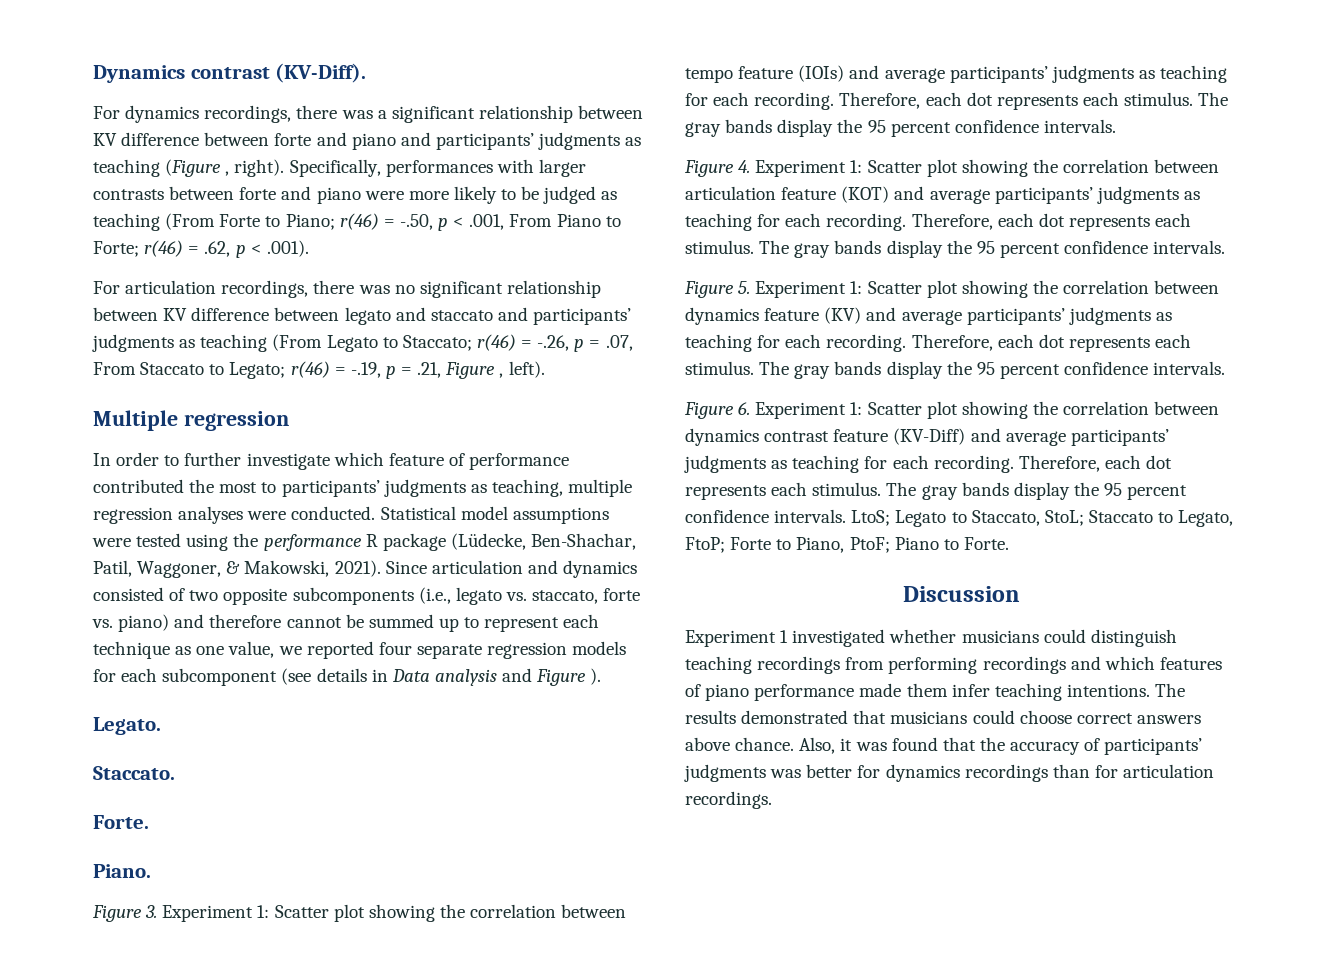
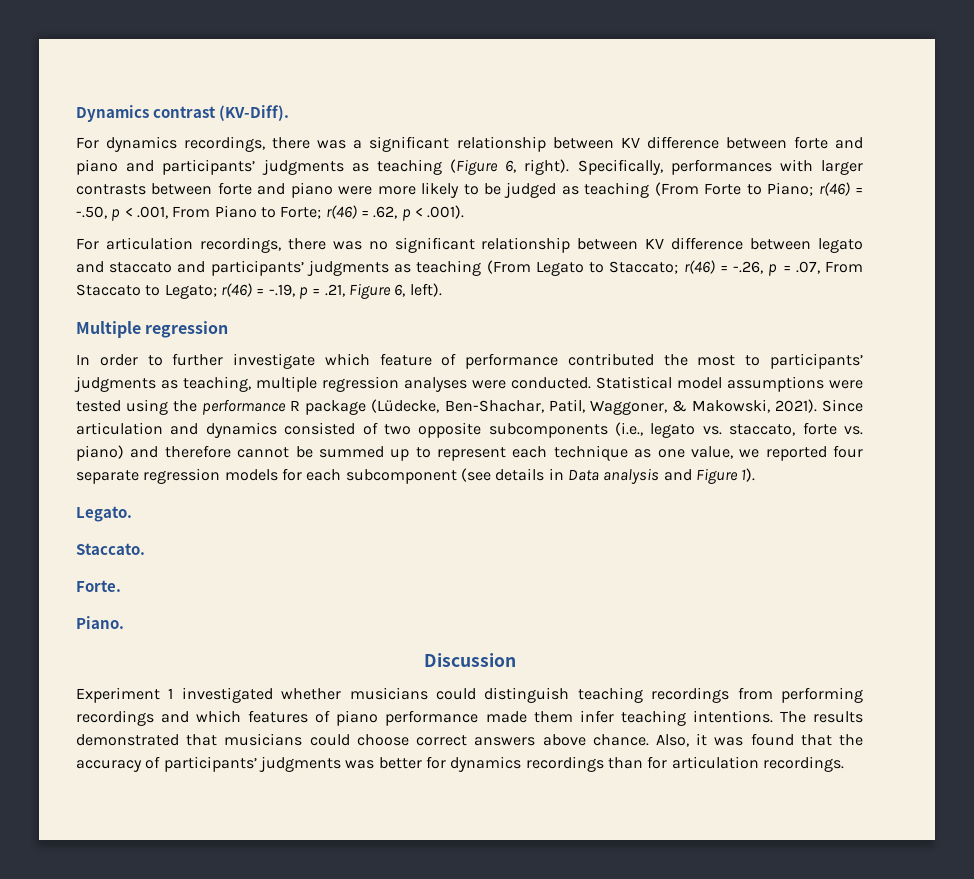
- For dynamics recordings, there was a significant relationship between KV difference between forte and piano and participants’ judgments as teaching (Figure , right).
+ For dynamics recordings, there was a significant relationship between KV difference between forte and piano and participants’ judgments as teaching (Figure 6, right).
- For articulation recordings, there was no significant relationship between KV difference between legato and staccato and participants’ judgments as teaching (From Legato to Staccato; r(46) = -.26, p = .07, From Staccato to Legato; r(46) = -.19, p = .21, Figure , left).
+ For articulation recordings, there was no significant relationship between KV difference between legato and staccato and participants’ judgments as teaching (From Legato to Staccato; r(46) = -.26, p = .07, From Staccato to Legato; r(46) = -.19, p = .21, Figure 6, left).
- Since articulation and dynamics consisted of two opposite subcomponents (i.e., legato vs. staccato, forte vs. piano) and therefore cannot be summed up to represent each technique as one value, we reported four separate regression models for each subcomponent (see details in Data analysis and Figure ).
+ Since articulation and dynamics consisted of two opposite subcomponents (i.e., legato vs. staccato, forte vs. piano) and therefore cannot be summed up to represent each technique as one value, we reported four separate regression models for each subcomponent (see details in Data analysis and Figure 1).
- Figure 3. Experiment 1: Scatter plot showing the correlation between tempo feature (IOIs) and average participants’ judgments as teaching for each recording. Therefore, each dot represents each stimulus. The gray bands display the 95 percent confidence intervals.
- Figure 4. Experiment 1: Scatter plot showing the correlation between articulation feature (KOT) and average participants’ judgments as teaching for each recording. Therefore, each dot represents each stimulus. The gray bands display the 95 percent confidence intervals.
- Figure 5. Experiment 1: Scatter plot showing the correlation between dynamics feature (KV) and average participants’ judgments as teaching for each recording. Therefore, each dot represents each stimulus. The gray bands display the 95 percent confidence intervals.
- Figure 6. Experiment 1: Scatter plot showing the correlation between dynamics contrast feature (KV-Diff) and average participants’ judgments as teaching for each recording. Therefore, each dot represents each stimulus. The gray bands display the 95 percent confidence intervals. LtoS; Legato to Staccato, StoL; Staccato to Legato, FtoP; Forte to Piano, PtoF; Piano to Forte.

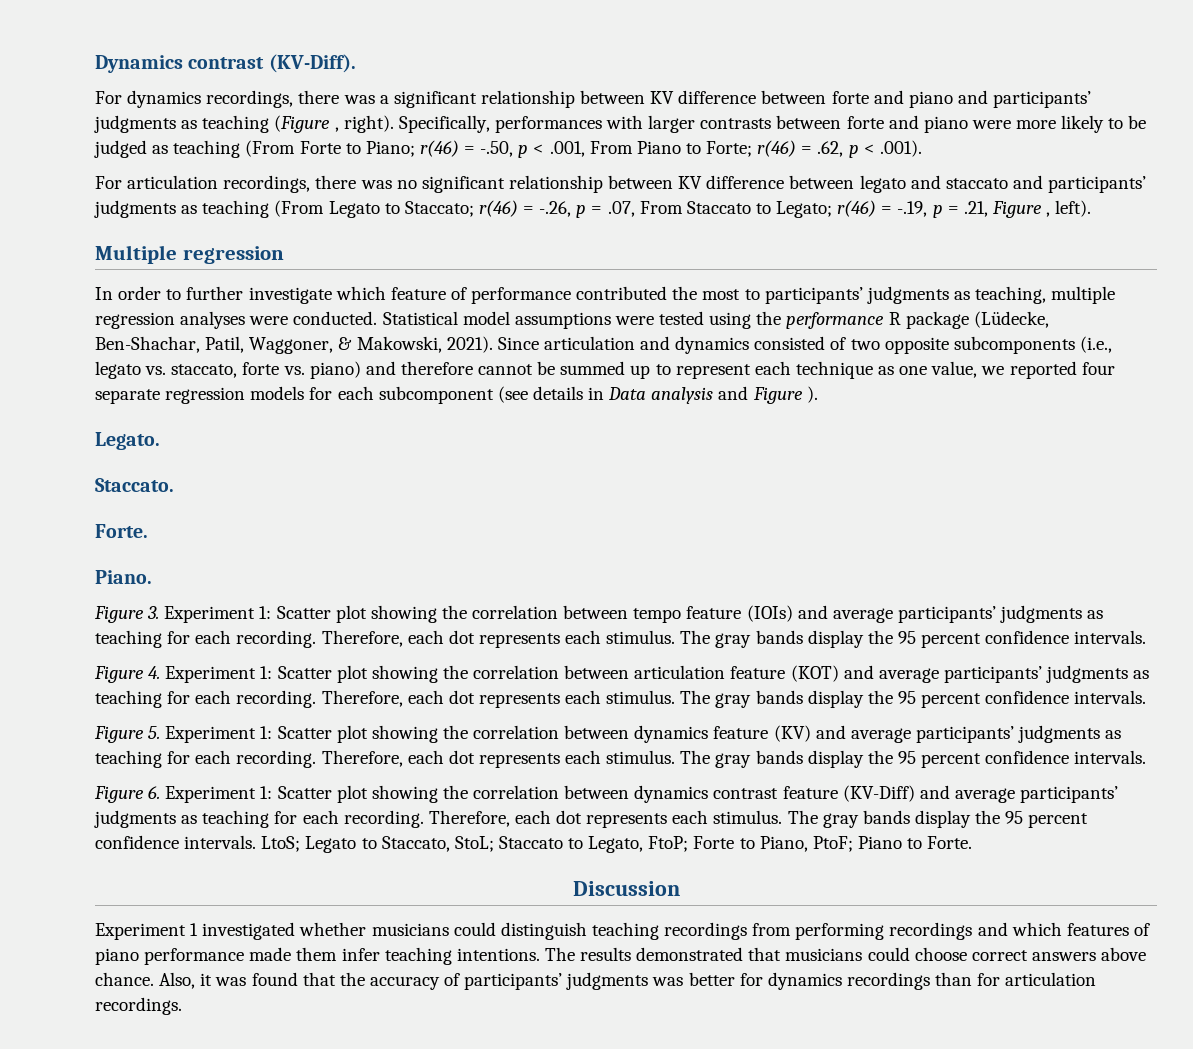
- For dynamics recordings, there was a significant relationship between KV difference between forte and piano and participants’ judgments as teaching (Figure 6, right).
+ For dynamics recordings, there was a significant relationship between KV difference between forte and piano and participants’ judgments as teaching (Figure , right).
- For articulation recordings, there was no significant relationship between KV difference between legato and staccato and participants’ judgments as teaching (From Legato to Staccato; r(46) = -.26, p = .07, From Staccato to Legato; r(46) = -.19, p = .21, Figure 6, left).
+ For articulation recordings, there was no significant relationship between KV difference between legato and staccato and participants’ judgments as teaching (From Legato to Staccato; r(46) = -.26, p = .07, From Staccato to Legato; r(46) = -.19, p = .21, Figure , left).
- Since articulation and dynamics consisted of two opposite subcomponents (i.e., legato vs. staccato, forte vs. piano) and therefore cannot be summed up to represent each technique as one value, we reported four separate regression models for each subcomponent (see details in Data analysis and Figure 1).
+ Since articulation and dynamics consisted of two opposite subcomponents (i.e., legato vs. staccato, forte vs. piano) and therefore cannot be summed up to represent each technique as one value, we reported four separate regression models for each subcomponent (see details in Data analysis and Figure ).
+ Figure 3. Experiment 1: Scatter plot showing the correlation between tempo feature (IOIs) and average participants’ judgments as teaching for each recording. Therefore, each dot represents each stimulus. The gray bands display the 95 percent confidence intervals.
+ Figure 4. Experiment 1: Scatter plot showing the correlation between articulation feature (KOT) and average participants’ judgments as teaching for each recording. Therefore, each dot represents each stimulus. The gray bands display the 95 percent confidence intervals.
+ Figure 5. Experiment 1: Scatter plot showing the correlation between dynamics feature (KV) and average participants’ judgments as teaching for each recording. Therefore, each dot represents each stimulus. The gray bands display the 95 percent confidence intervals.
+ Figure 6. Experiment 1: Scatter plot showing the correlation between dynamics contrast feature (KV-Diff) and average participants’ judgments as teaching for each recording. Therefore, each dot represents each stimulus. The gray bands display the 95 percent confidence intervals. LtoS; Legato to Staccato, StoL; Staccato to Legato, FtoP; Forte to Piano, PtoF; Piano to Forte.

